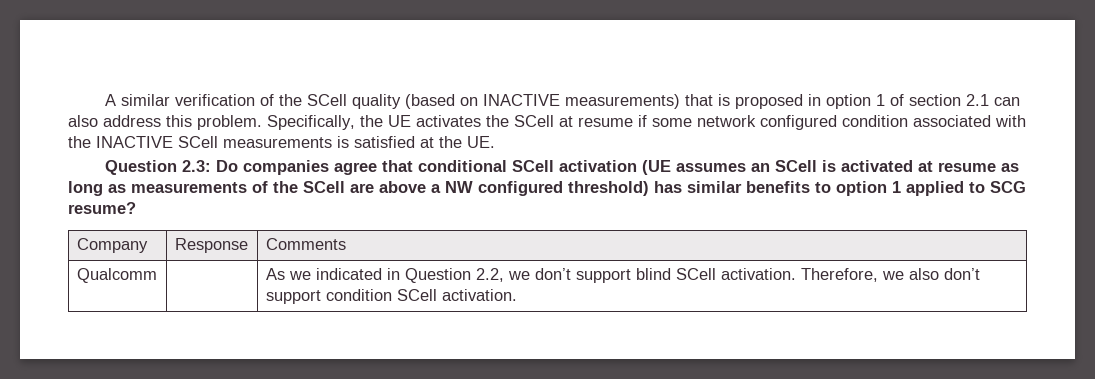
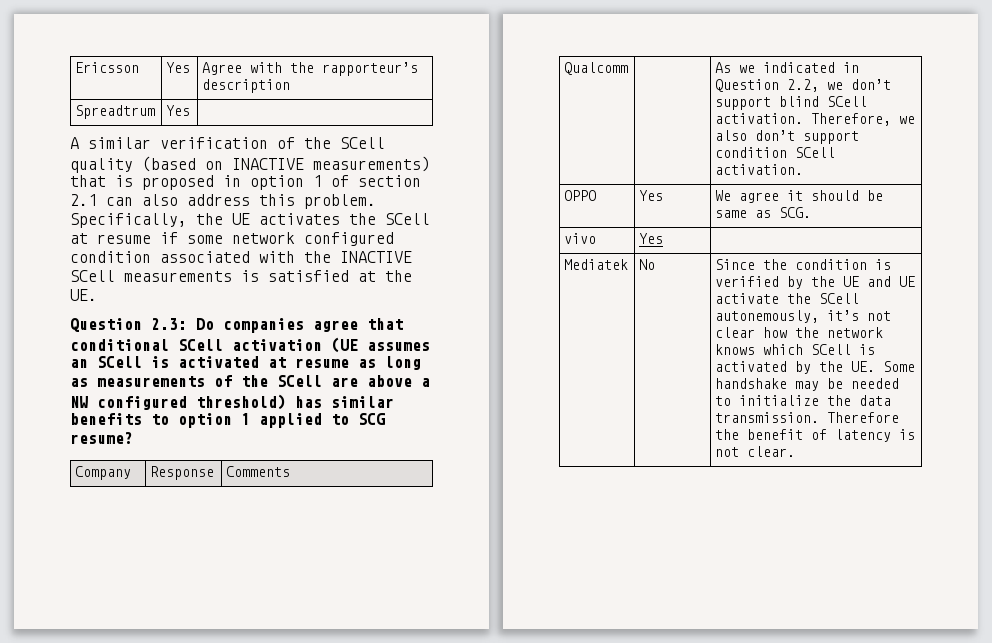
+ Ericsson | Yes | Agree with the rapporteur’s description
+ Spreadtrum | Yes |
+ OPPO | Yes | We agree it should be same as SCG.
+ vivo | Yes |
+ Mediatek | No | Since the condition is verified by the UE and UE activate the SCell autonemously, it’s not clear how the network knows which SCell is activated by the UE. Some handshake may be needed to initialize the data transmission. Therefore the benefit of latency is not clear.

